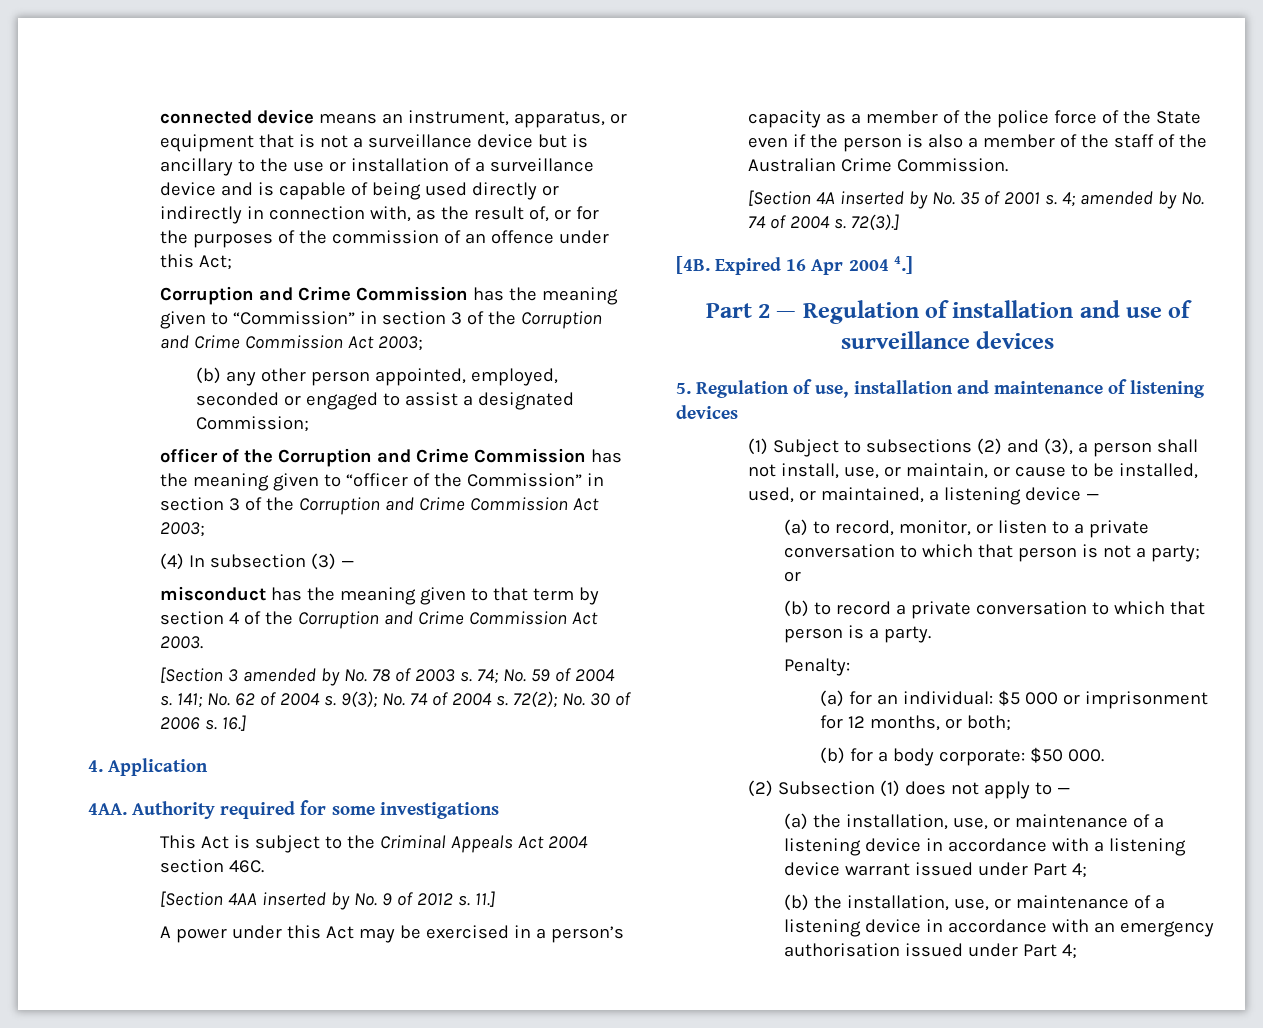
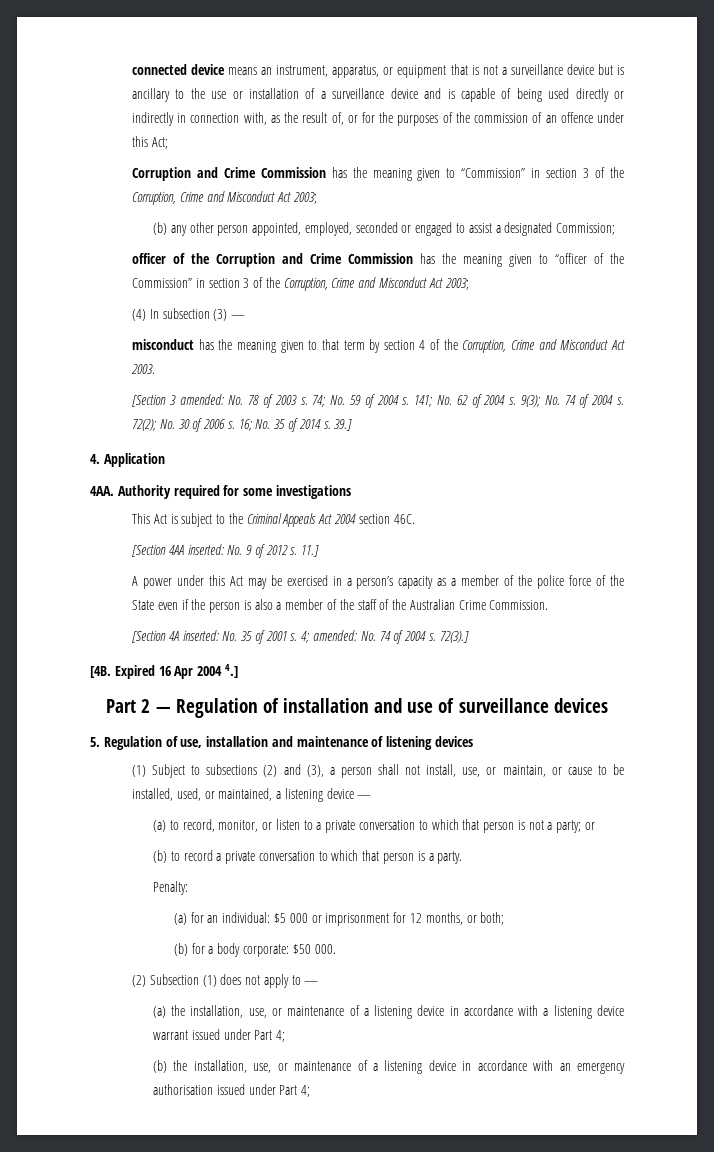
- Corruption and Crime Commission has the meaning given to “Commission” in section 3 of the Corruption and Crime Commission Act 2003;
+ Corruption and Crime Commission has the meaning given to “Commission” in section 3 of the Corruption, Crime and Misconduct Act 2003;
- officer of the Corruption and Crime Commission has the meaning given to “officer of the Commission” in section 3 of the Corruption and Crime Commission Act 2003;
+ officer of the Corruption and Crime Commission has the meaning given to “officer of the Commission” in section 3 of the Corruption, Crime and Misconduct Act 2003;
- misconduct has the meaning given to that term by section 4 of the Corruption and Crime Commission Act 2003.
+ misconduct has the meaning given to that term by section 4 of the Corruption, Crime and Misconduct Act 2003.
- [Section 3 amended by No. 78 of 2003 s.
+ [Section 3 amended: No. 78 of 2003 s.
- 16.]
+ 16; No. 35 of 2014 s. 39.]
- [Section 4AA inserted by No. 9 of 2012 s.
+ [Section 4AA inserted: No. 9 of 2012 s.
- [Section 4A inserted by No. 35 of 2001 s.
+ [Section 4A inserted: No. 35 of 2001 s.
- 4; amended by No. 74 of 2004 s.
+ 4; amended: No. 74 of 2004 s.

